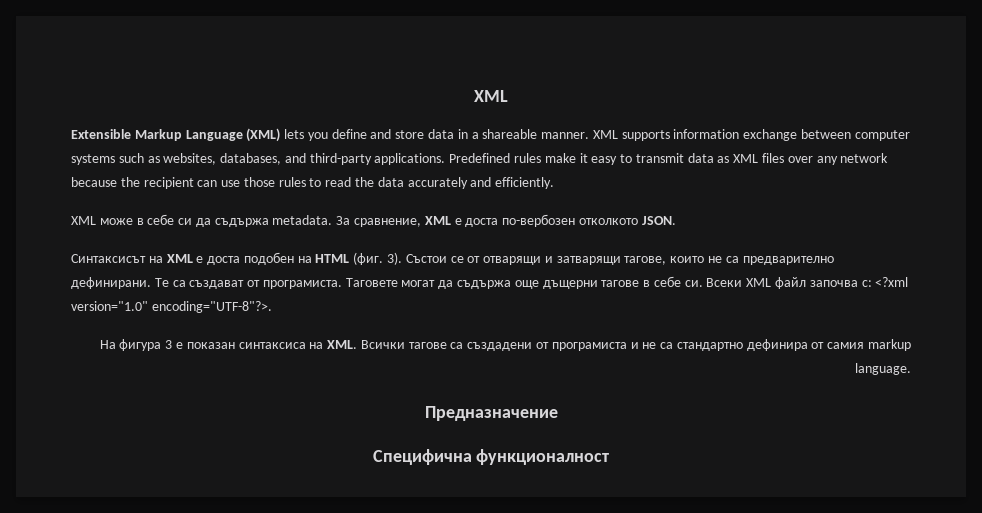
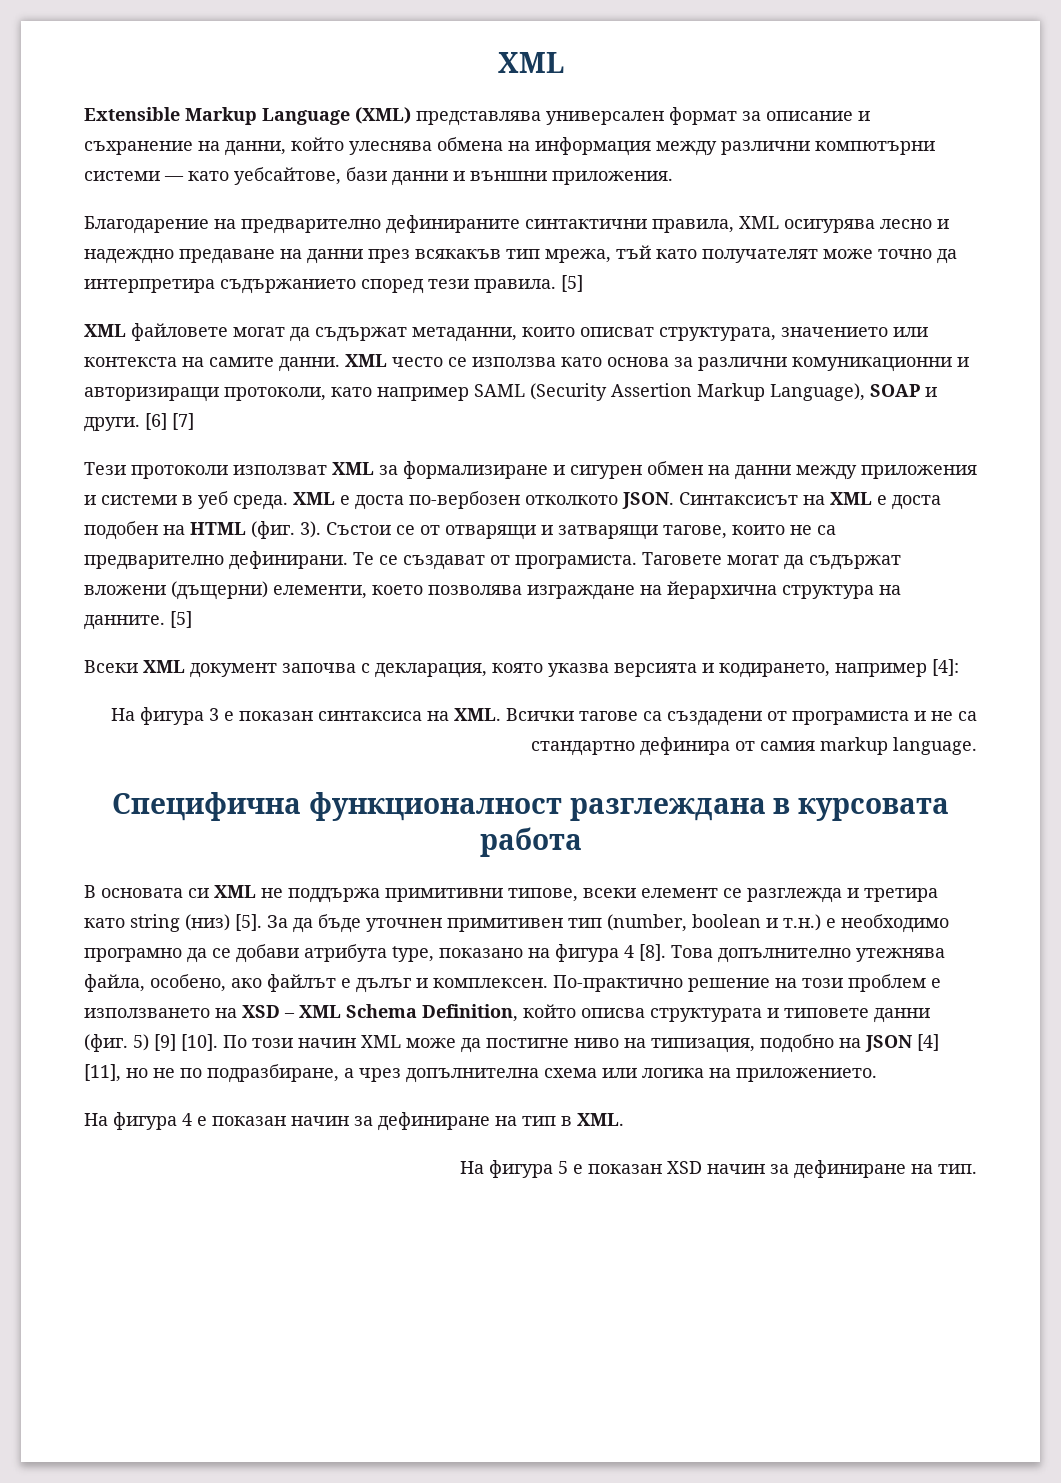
- Extensible Markup Language (XML) lets you define and store data in a shareable manner. XML supports information exchange between computer systems such as websites, databases, and third-party applications. Predefined rules make it easy to transmit data as XML files over any network because the recipient can use those rules to read the data accurately and efficiently.
- XML може в себе си да съдържа metadata. За сравнение, XML е доста по-вербозен отколкото JSON.
- Синтаксисът на XML е доста подобен на HTML (фиг.
+ Extensible Markup Language (XML) представлява универсален формат за описание и съхранение на данни, който улеснява обмена на информация между различни компютърни системи — като уебсайтове, бази данни и външни приложения.
+ Благодарение на предварително дефинираните синтактични правила, XML осигурява лесно и надеждно предаване на данни през всякакъв тип мрежа, тъй като получателят може точно да интерпретира съдържанието според тези правила. [5]
+ XML файловете могат да съдържат метаданни, които описват структурата, значението или контекста на самите данни. XML често се използва като основа за различни комуникационни и авторизиращи протоколи, като например SAML (Security Assertion Markup Language), SOAP и други. [6] [7]
+ Тези протоколи използват XML за формализиране и сигурен обмен на данни между приложения и системи в уеб среда. XML е доста по-вербозен отколкото JSON. Синтаксисът на XML е доста подобен на HTML (фиг.
- Те са създават от програмиста.
+ Те се създават от програмиста.
- Таговете могат да съдържа още дъщерни тагове в себе си. Всеки XML файл започва с: <?xml version="1.0" encoding="UTF-8"?>.
+ Таговете могат да съдържат вложени (дъщерни) елементи, което позволява изграждане на йерархична структура на данните. [5]
+ Всеки XML документ започва с декларация, която указва версията и кодирането, например [4]:
- Предназначение
- Специфична функционалност
+ Специфична функционалност разглеждана в курсовата работа
+ В основата си XML не поддържа примитивни типове, всеки елемент се разглежда и третира като string (низ) [5]. За да бъде уточнен примитивен тип (number, boolean и т.н.) е необходимо програмно да се добави атрибута type, показано на фигура 4 [8]. Това допълнително утежнява файла, особено, ако файлът е дълъг и комплексен. По-практично решение на този проблем е използването на XSD – XML Schema Definition, който описва структурата и типовете данни (фиг. 5) [9] [10]. По този начин XML може да постигне ниво на типизация, подобно на JSON [4] [11], но не по подразбиране, а чрез допълнителна схема или логика на приложението.
+ На фигура 4 е показан начин за дефиниране на тип в XML.
+ На фигура 5 е показан XSD начин за дефиниране на тип.

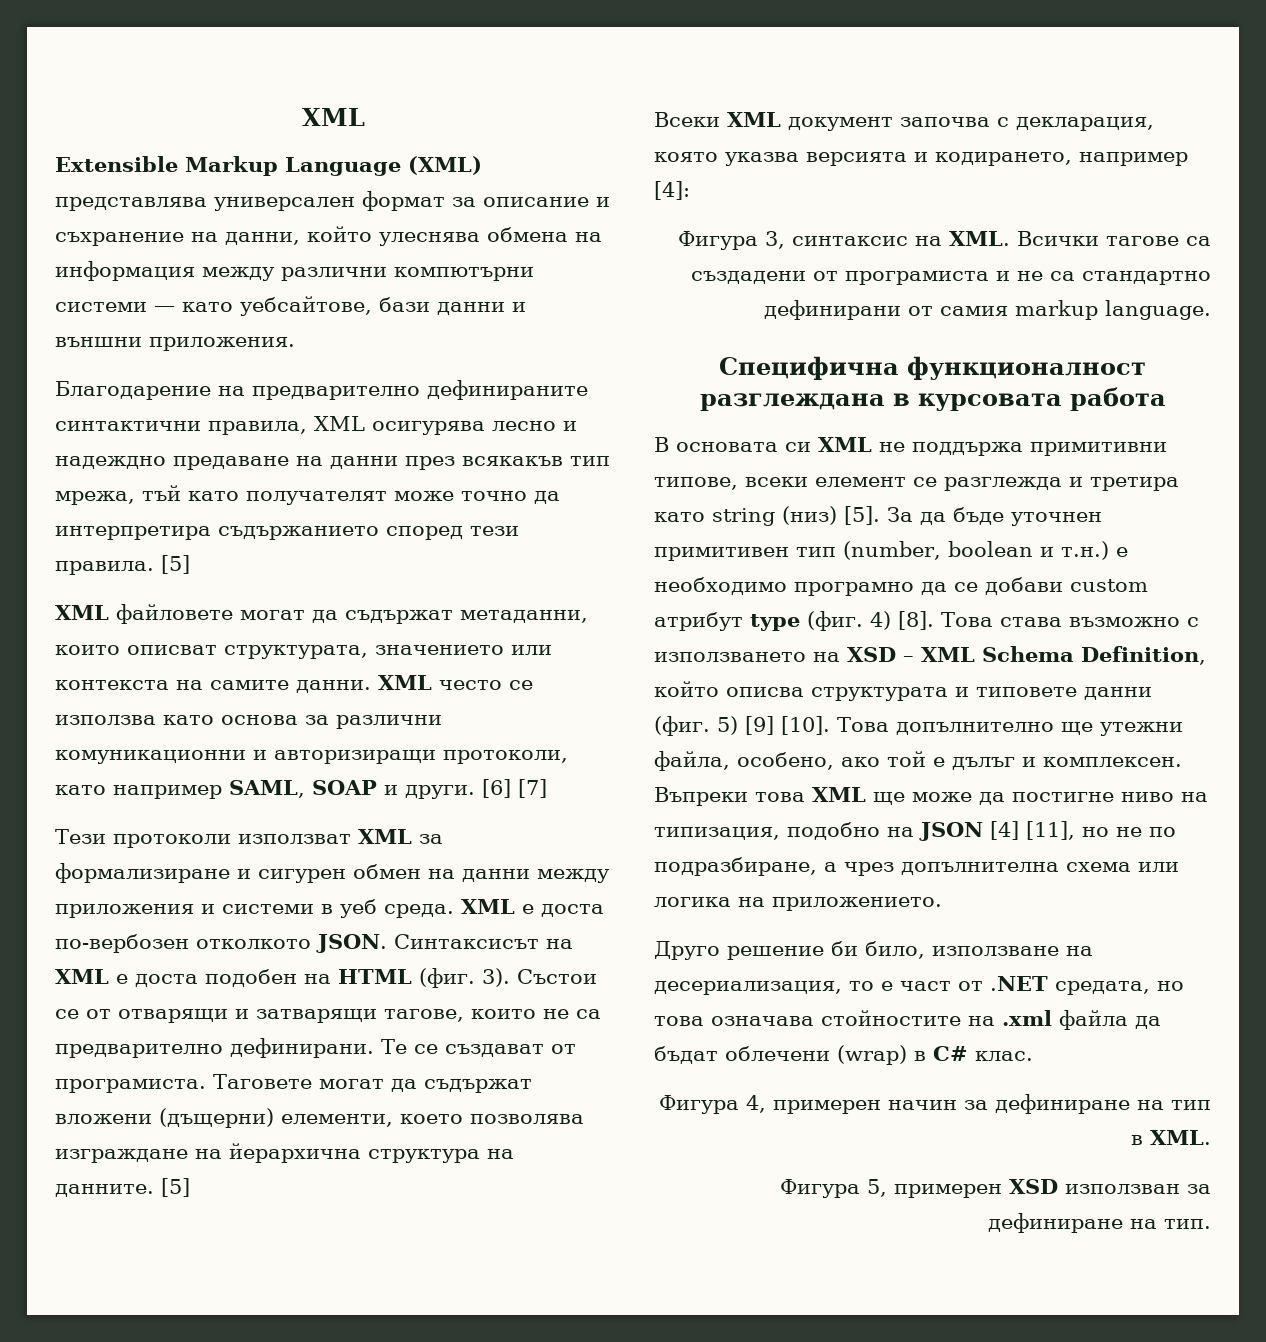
- XML често се използва като основа за различни комуникационни и авторизиращи протоколи, като например SAML (Security Assertion Markup Language), SOAP и други.
+ XML често се използва като основа за различни комуникационни и авторизиращи протоколи, като например SAML, SOAP и други.
- На фигура 3 е показан синтаксиса на XML. Всички тагове са създадени от програмиста и не са стандартно дефинира от самия markup language.
+ Фигура 3, синтаксис на XML. Всички тагове са създадени от програмиста и не са стандартно дефинирани от самия markup language.
- За да бъде уточнен примитивен тип (number, boolean и т.н.) е необходимо програмно да се добави атрибута type, показано на фигура 4 [8]. Това допълнително утежнява файла, особено, ако файлът е дълъг и комплексен. По-практично решение на този проблем е използването на XSD – XML Schema Definition, който описва структурата и типовете данни (фиг.
+ За да бъде уточнен примитивен тип (number, boolean и т.н.) е необходимо програмно да се добави custom атрибут type (фиг. 4) [8]. Това става възможно с използването на XSD – XML Schema Definition, който описва структурата и типовете данни (фиг.
- По този начин XML може да постигне ниво на типизация, подобно на JSON [4] [11], но не по подразбиране, а чрез допълнителна схема или логика на приложението.
+ Това допълнително ще утежни файла, особено, ако той е дълъг и комплексен. Въпреки това XML ще може да постигне ниво на типизация, подобно на JSON [4] [11], но не по подразбиране, а чрез допълнителна схема или логика на приложението.
- На фигура 4 е показан начин за дефиниране на тип в XML.
+ Друго решение би било, използване на десериализация, то е част от .NET средата, но това означава стойностите на .xml файла да бъдат облечени (wrap) в C# клас.
+ Фигура 4, примерен начин за дефиниране на тип в XML.
- На фигура 5 е показан XSD начин за дефиниране на тип.
+ Фигура 5, примерен XSD използван за дефиниране на тип.

